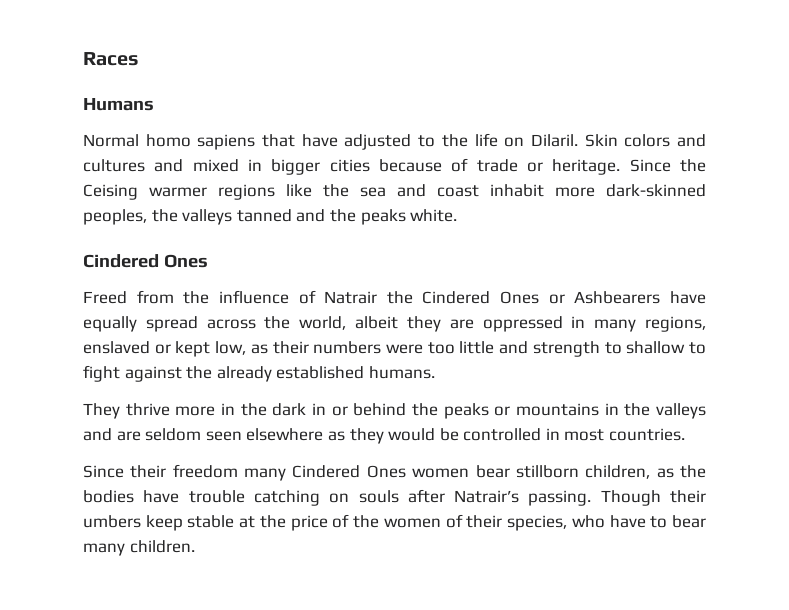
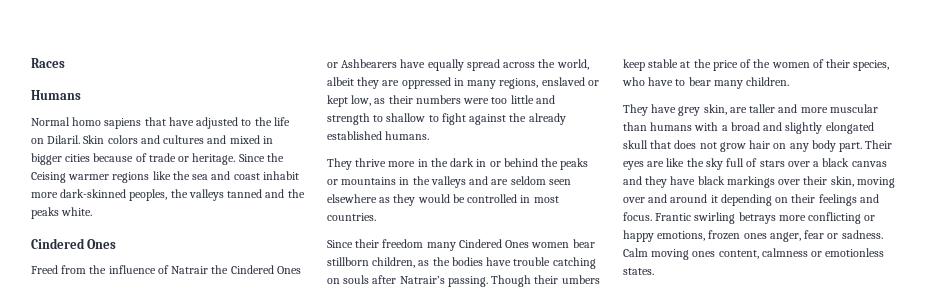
+ They have grey skin, are taller and more muscular than humans with a broad and slightly elongated skull that does not grow hair on any body part. Their eyes are like the sky full of stars over a black canvas and they have black markings over their skin, moving over and around it depending on their feelings and focus. Frantic swirling betrays more conflicting or happy emotions, frozen ones anger, fear or sadness. Calm moving ones content, calmness or emotionless states.

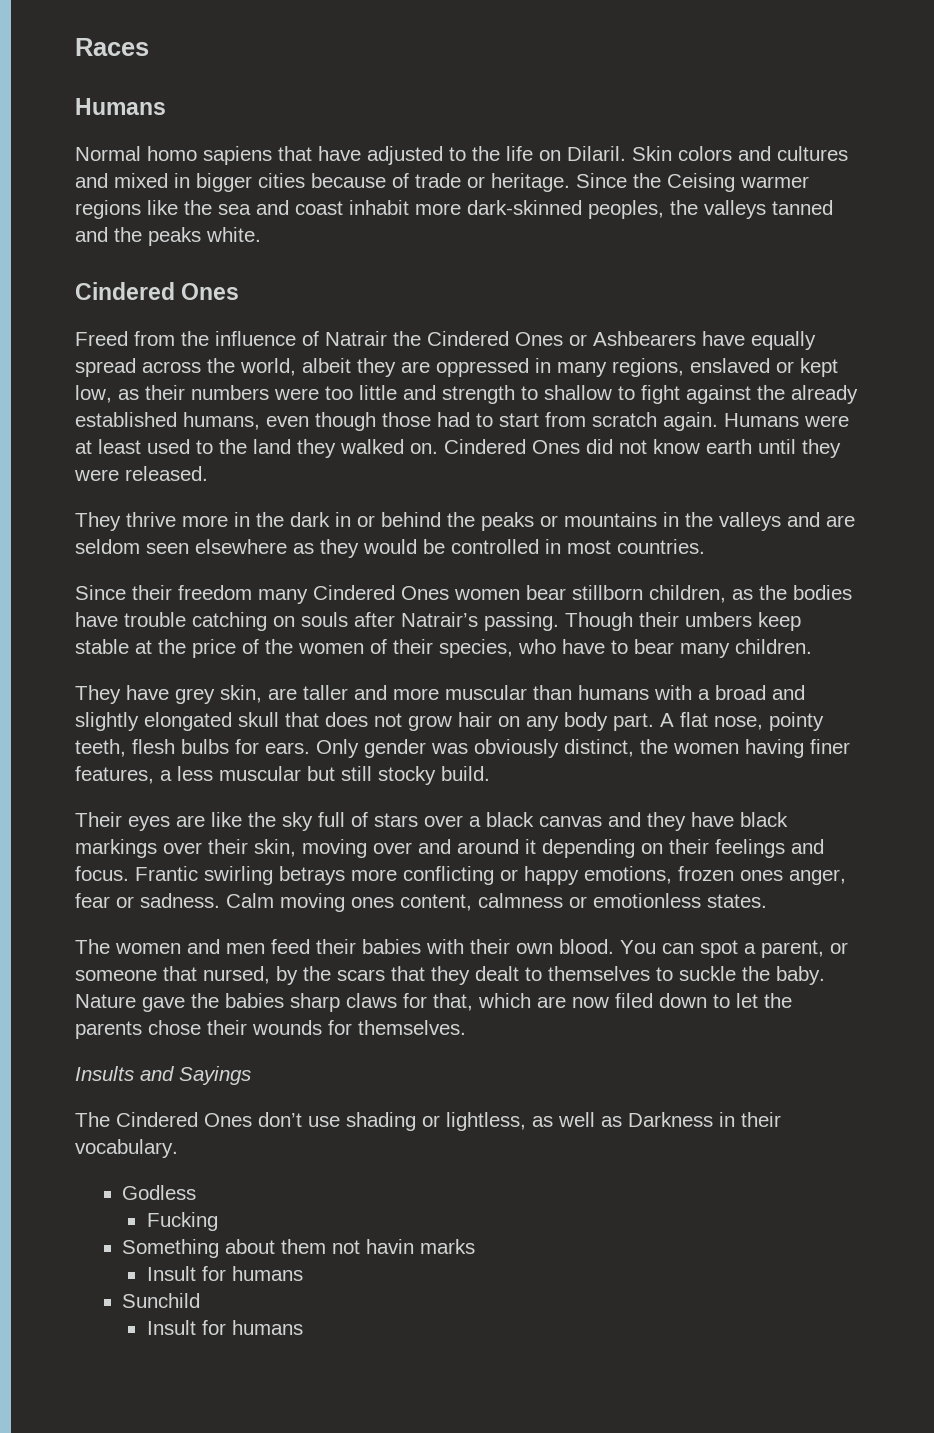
- Freed from the influence of Natrair the Cindered Ones or Ashbearers have equally spread across the world, albeit they are oppressed in many regions, enslaved or kept low, as their numbers were too little and strength to shallow to fight against the already established humans.
+ Freed from the influence of Natrair the Cindered Ones or Ashbearers have equally spread across the world, albeit they are oppressed in many regions, enslaved or kept low, as their numbers were too little and strength to shallow to fight against the already established humans, even though those had to start from scratch again. Humans were at least used to the land they walked on. Cindered Ones did not know earth until they were released.
- They have grey skin, are taller and more muscular than humans with a broad and slightly elongated skull that does not grow hair on any body part. Their eyes are like the sky full of stars over a black canvas and they have black markings over their skin, moving over and around it depending on their feelings and focus.
+ They have grey skin, are taller and more muscular than humans with a broad and slightly elongated skull that does not grow hair on any body part. A flat nose, pointy teeth, flesh bulbs for ears. Only gender was obviously distinct, the women having finer features, a less muscular but still stocky build.
+ Their eyes are like the sky full of stars over a black canvas and they have black markings over their skin, moving over and around it depending on their feelings and focus.
+ The women and men feed their babies with their own blood. You can spot a parent, or someone that nursed, by the scars that they dealt to themselves to suckle the baby. Nature gave the babies sharp claws for that, which are now filed down to let the parents chose their wounds for themselves.
+ Insults and Sayings
+ The Cindered Ones don’t use shading or lightless, as well as Darkness in their vocabulary.
+ Godless
+ Fucking
+ Something about them not havin marks
+ Insult for humans
+ Sunchild
+ Insult for humans

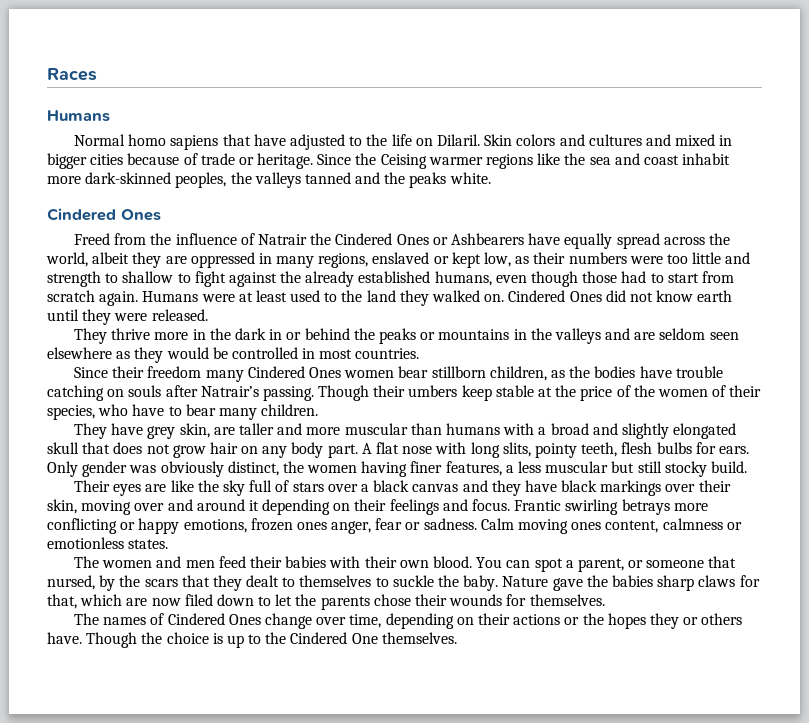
- A flat nose, pointy teeth, flesh bulbs for ears.
+ A flat nose with long slits, pointy teeth, flesh bulbs for ears.
- Insults and Sayings
- The Cindered Ones don’t use shading or lightless, as well as Darkness in their vocabulary.
- Godless
- Fucking
- Something about them not havin marks
- Insult for humans
- Sunchild
- Insult for humans
+ The names of Cindered Ones change over time, depending on their actions or the hopes they or others have. Though the choice is up to the Cindered One themselves.

